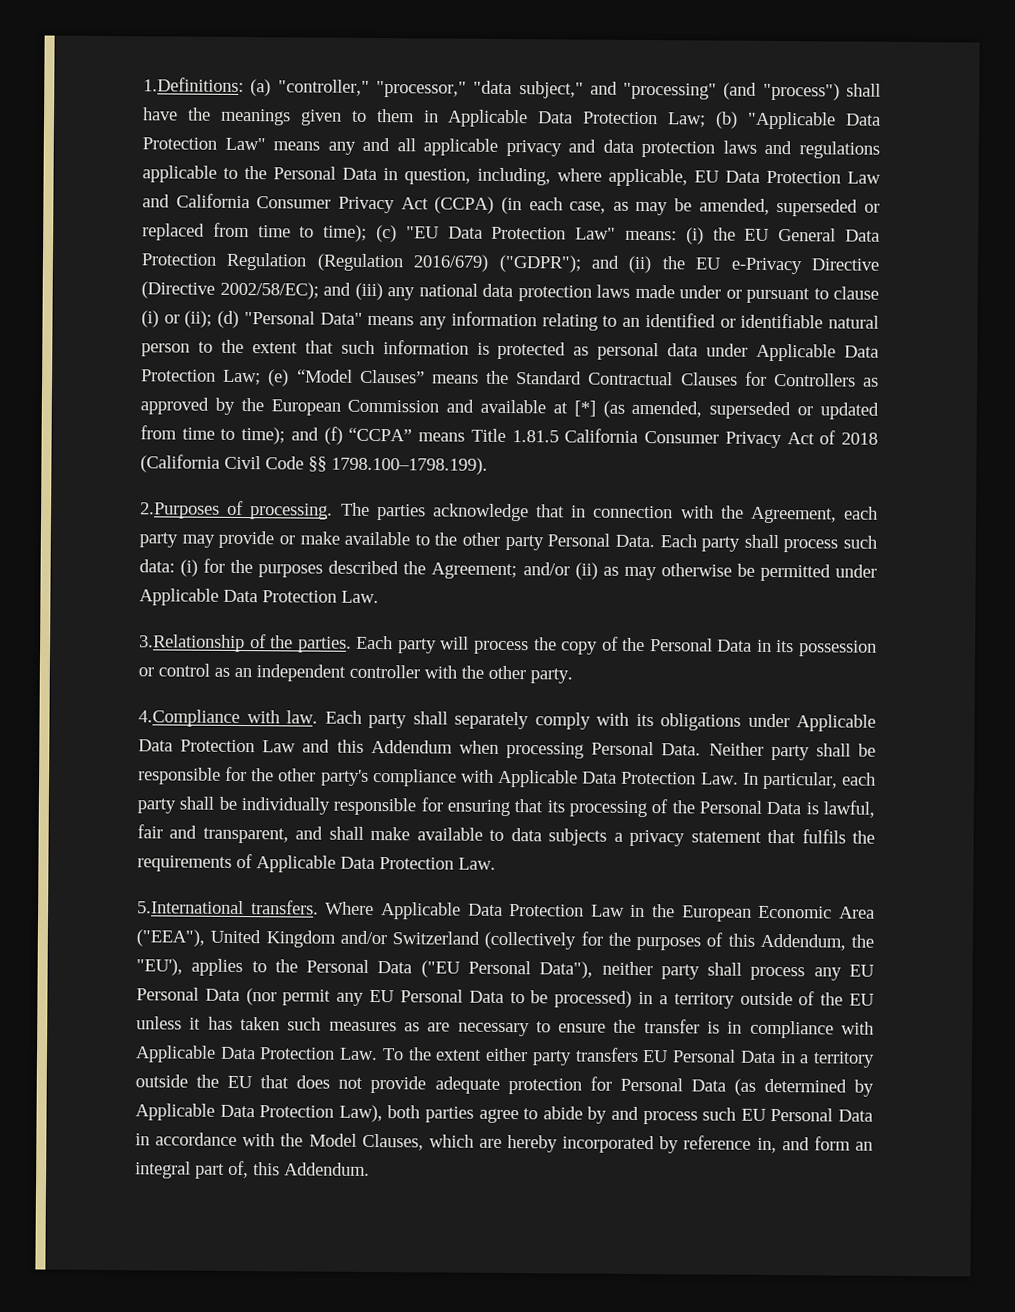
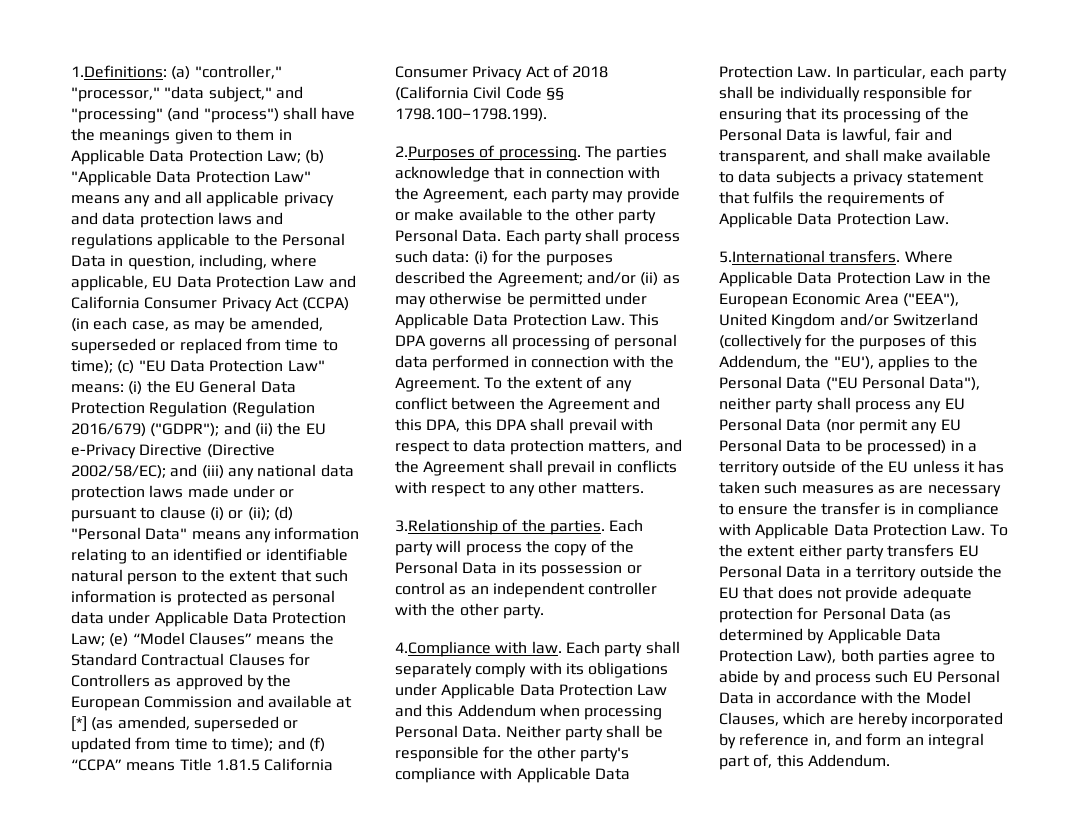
- Each party shall process such data: (i) for the purposes described the Agreement; and/or (ii) as may otherwise be permitted under Applicable Data Protection Law.
+ Each party shall process such data: (i) for the purposes described the Agreement; and/or (ii) as may otherwise be permitted under Applicable Data Protection Law. This DPA governs all processing of personal data performed in connection with the Agreement. To the extent of any conflict between the Agreement and this DPA, this DPA shall prevail with respect to data protection matters, and the Agreement shall prevail in conflicts with respect to any other matters.

